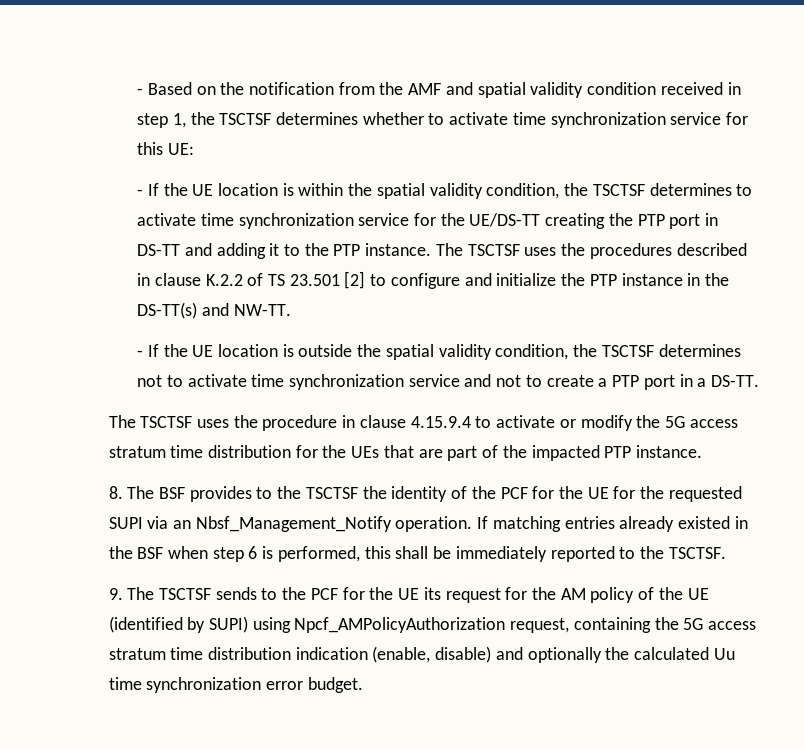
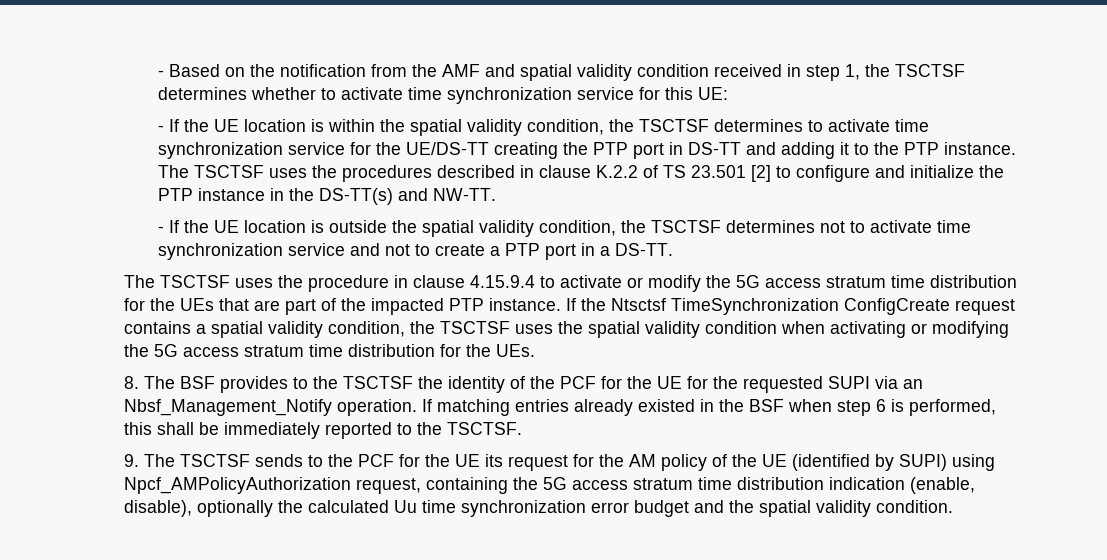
+ If the Ntsctsf TimeSynchronization ConfigCreate request contains a spatial validity condition, the TSCTSF uses the spatial validity condition when activating or modifying the 5G access stratum time distribution for the UEs.
- 9. The TSCTSF sends to the PCF for the UE its request for the AM policy of the UE (identified by SUPI) using Npcf_AMPolicyAuthorization request, containing the 5G access stratum time distribution indication (enable, disable) and optionally the calculated Uu time synchronization error budget.
+ 9. The TSCTSF sends to the PCF for the UE its request for the AM policy of the UE (identified by SUPI) using Npcf_AMPolicyAuthorization request, containing the 5G access stratum time distribution indication (enable, disable), optionally the calculated Uu time synchronization error budget and the spatial validity condition.

